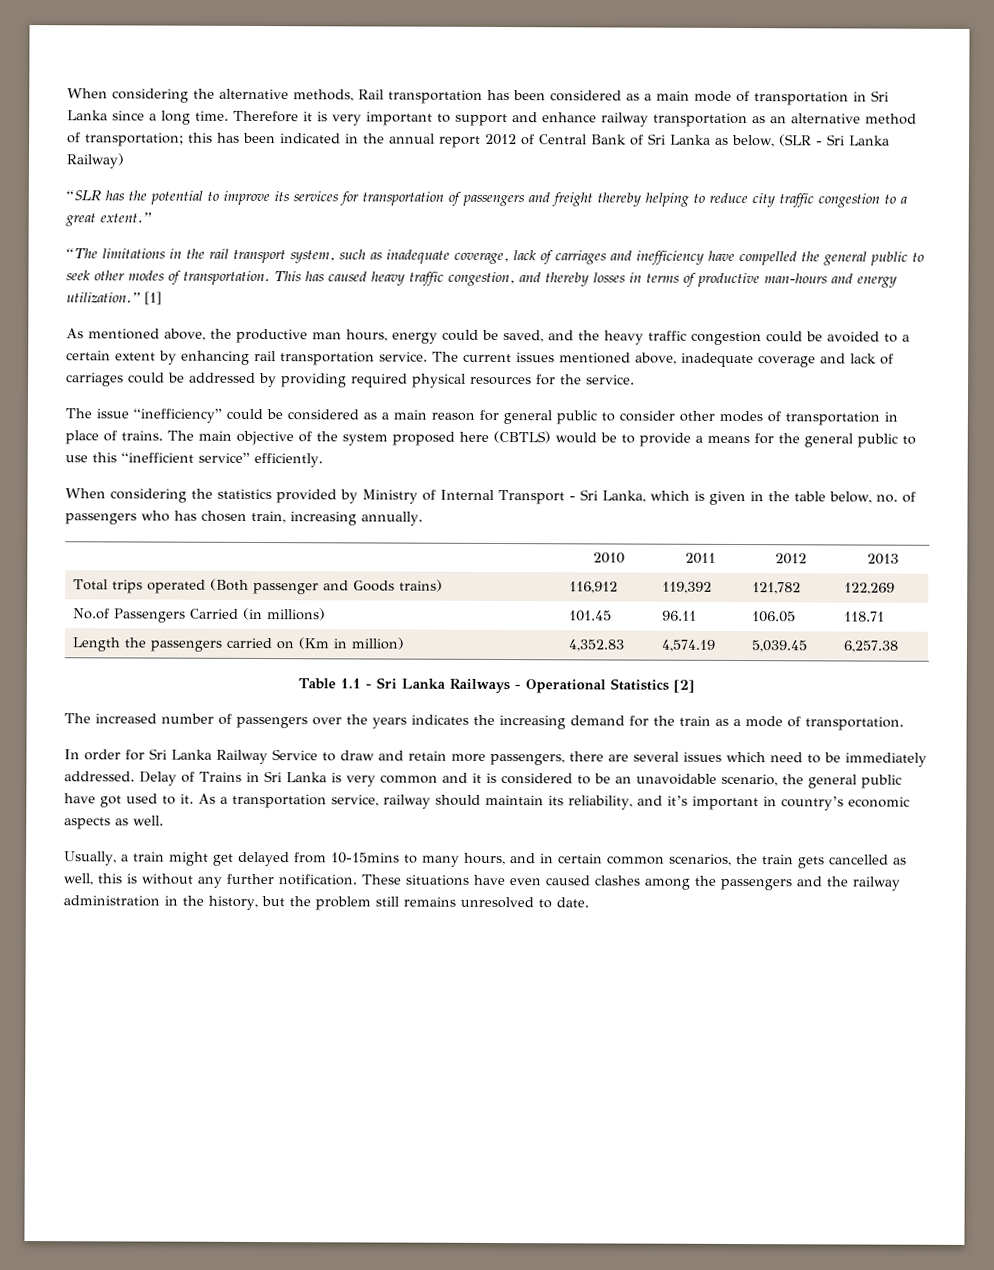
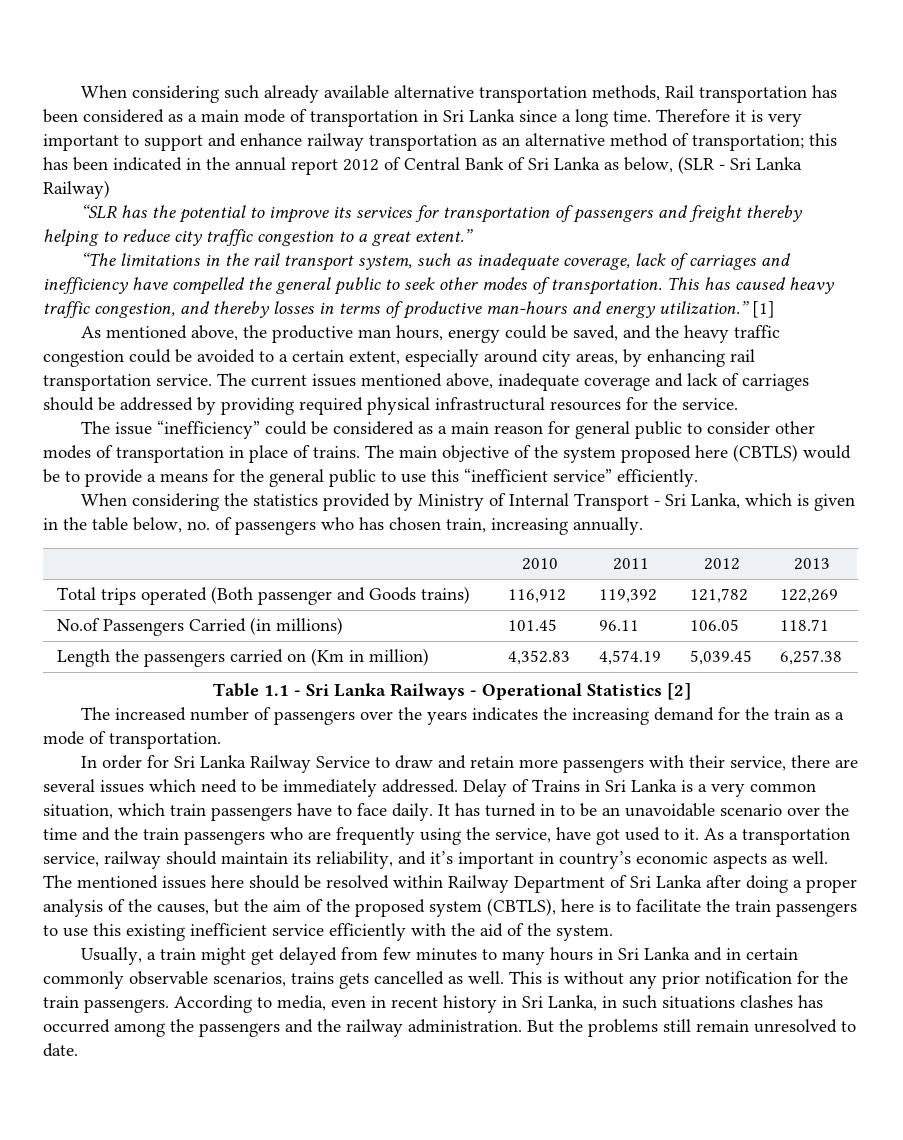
- When considering the alternative methods, Rail transportation has been considered as a main mode of transportation in Sri Lanka since a long time.
+ When considering such already available alternative transportation methods, Rail transportation has been considered as a main mode of transportation in Sri Lanka since a long time.
- As mentioned above, the productive man hours, energy could be saved, and the heavy traffic congestion could be avoided to a certain extent by enhancing rail transportation service.
+ As mentioned above, the productive man hours, energy could be saved, and the heavy traffic congestion could be avoided to a certain extent, especially around city areas, by enhancing rail transportation service.
- The current issues mentioned above, inadequate coverage and lack of carriages could be addressed by providing required physical resources for the service.
+ The current issues mentioned above, inadequate coverage and lack of carriages should be addressed by providing required physical infrastructural resources for the service.
- In order for Sri Lanka Railway Service to draw and retain more passengers, there are several issues which need to be immediately addressed.
+ In order for Sri Lanka Railway Service to draw and retain more passengers with their service, there are several issues which need to be immediately addressed.
- Delay of Trains in Sri Lanka is very common and it is considered to be an unavoidable scenario, the general public have got used to it.
+ Delay of Trains in Sri Lanka is a very common situation, which train passengers have to face daily. It has turned in to be an unavoidable scenario over the time and the train passengers who are frequently using the service, have got used to it.
+ The mentioned issues here should be resolved within Railway Department of Sri Lanka after doing a proper analysis of the causes, but the aim of the proposed system (CBTLS), here is to facilitate the train passengers to use this existing inefficient service efficiently with the aid of the system.
- Usually, a train might get delayed from 10-15mins to many hours, and in certain common scenarios, the train gets cancelled as well, this is without any further notification. These situations have even caused clashes among the passengers and the railway administration in the history, but the problem still remains unresolved to date.
+ Usually, a train might get delayed from few minutes to many hours in Sri Lanka and in certain commonly observable scenarios, trains gets cancelled as well. This is without any prior notification for the train passengers. According to media, even in recent history in Sri Lanka, in such situations clashes has occurred among the passengers and the railway administration. But the problems still remain unresolved to date.

